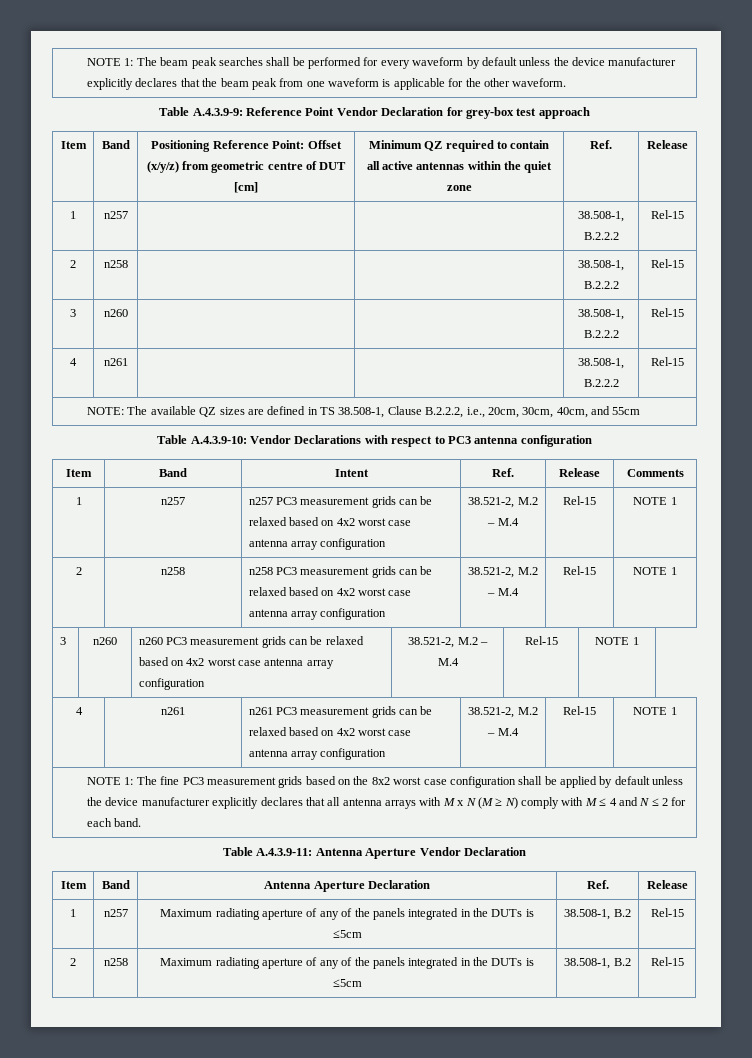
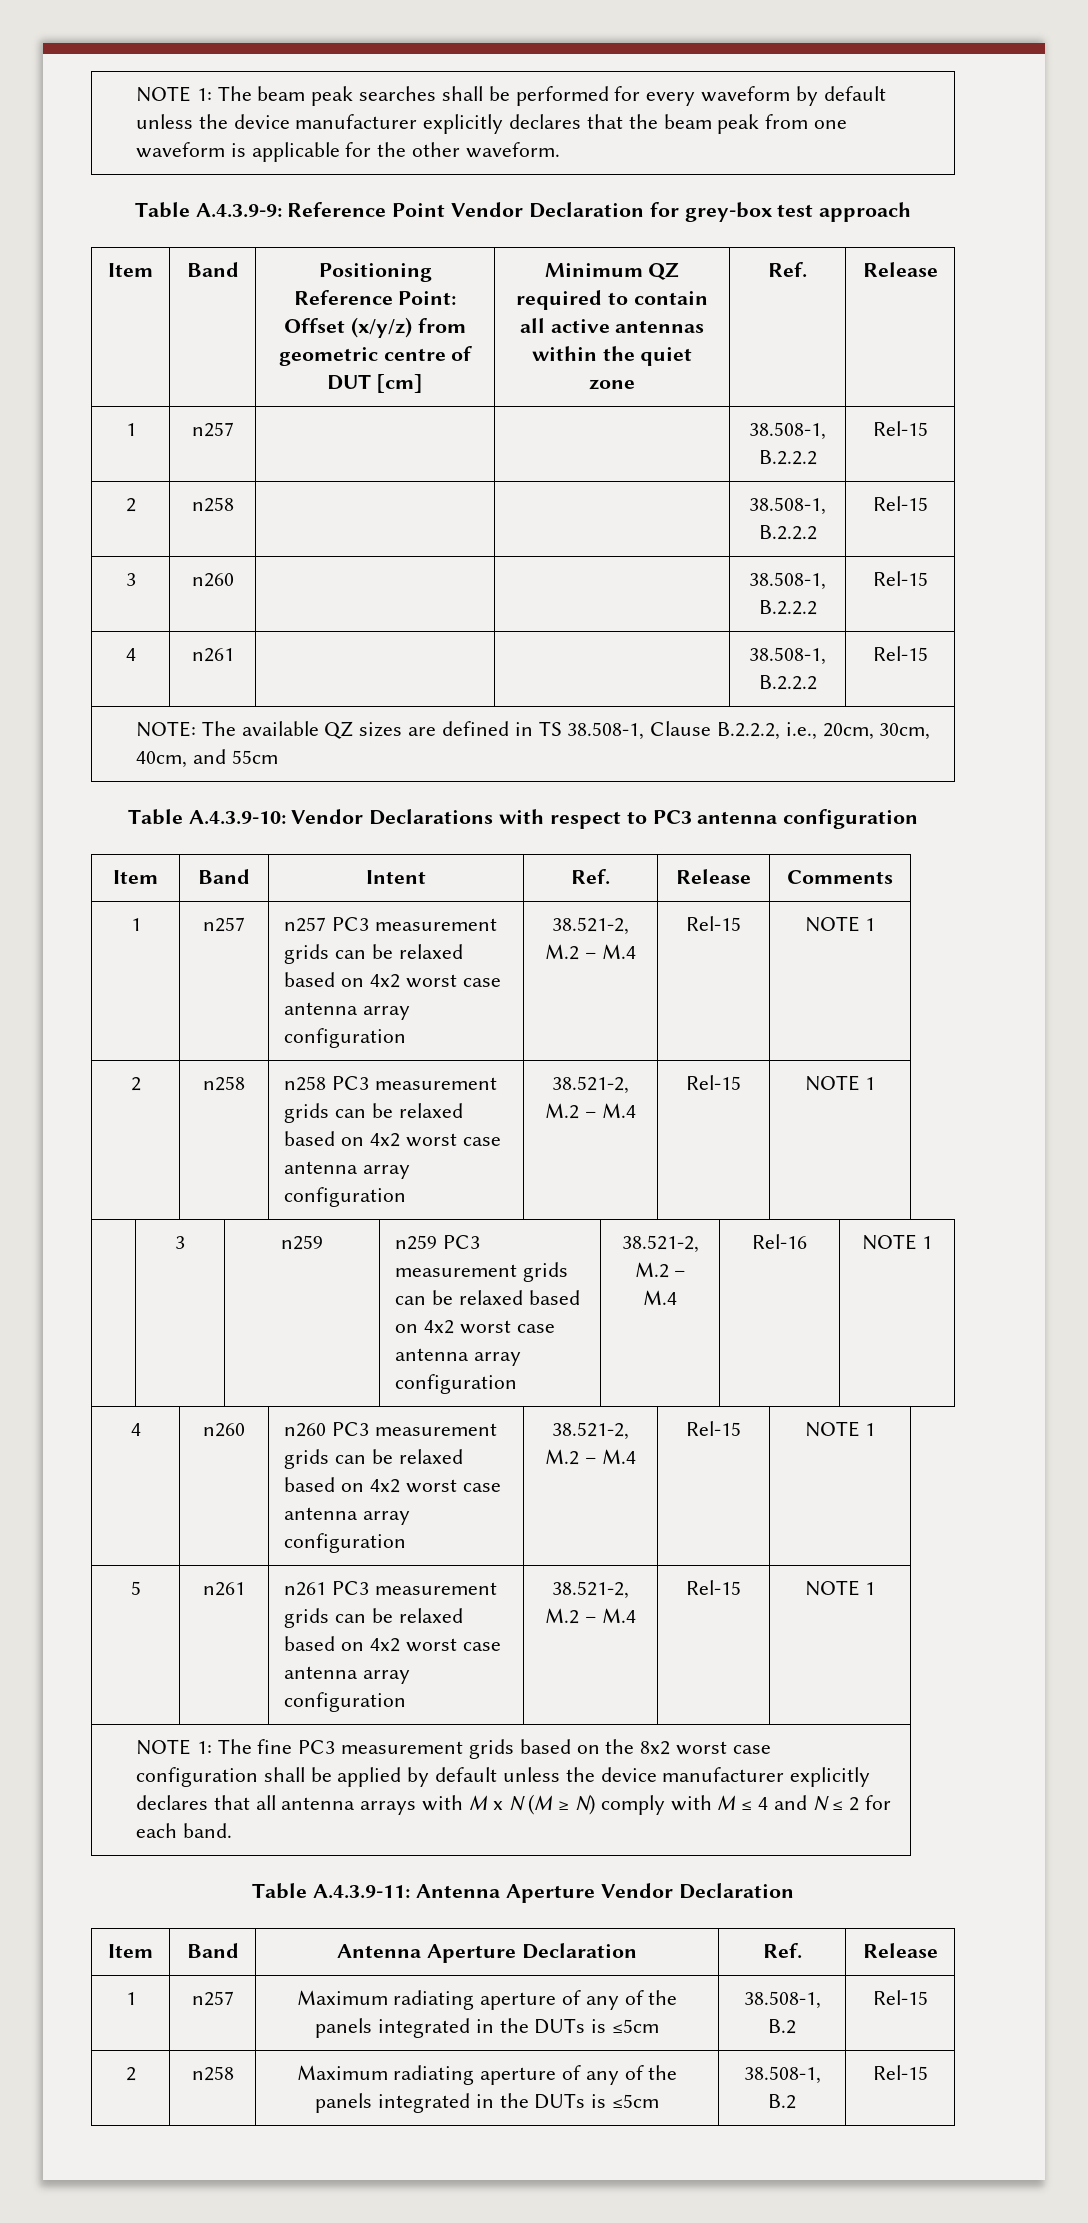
- 3 | n260 | n260 PC3 measurement grids can be relaxed based on 4x2 worst case antenna array configuration | 38.521-2, M.2 – M.4 | Rel-15 | NOTE 1
+ | 3 | n259 | n259 PC3 measurement grids can be relaxed based on 4x2 worst case antenna array configuration | 38.521-2, M.2 – M.4 | Rel-16 | NOTE 1
+ 4 | n260 | n260 PC3 measurement grids can be relaxed based on 4x2 worst case antenna array configuration | 38.521-2, M.2 – M.4 | Rel-15 | NOTE 1
- 4 | n261 | n261 PC3 measurement grids can be relaxed based on 4x2 worst case antenna array configuration | 38.521-2, M.2 – M.4 | Rel-15 | NOTE 1
+ 5 | n261 | n261 PC3 measurement grids can be relaxed based on 4x2 worst case antenna array configuration | 38.521-2, M.2 – M.4 | Rel-15 | NOTE 1

